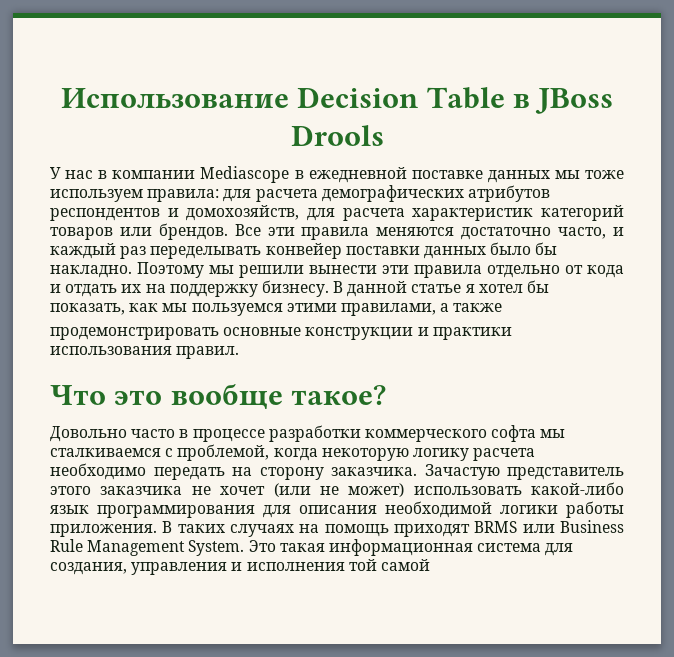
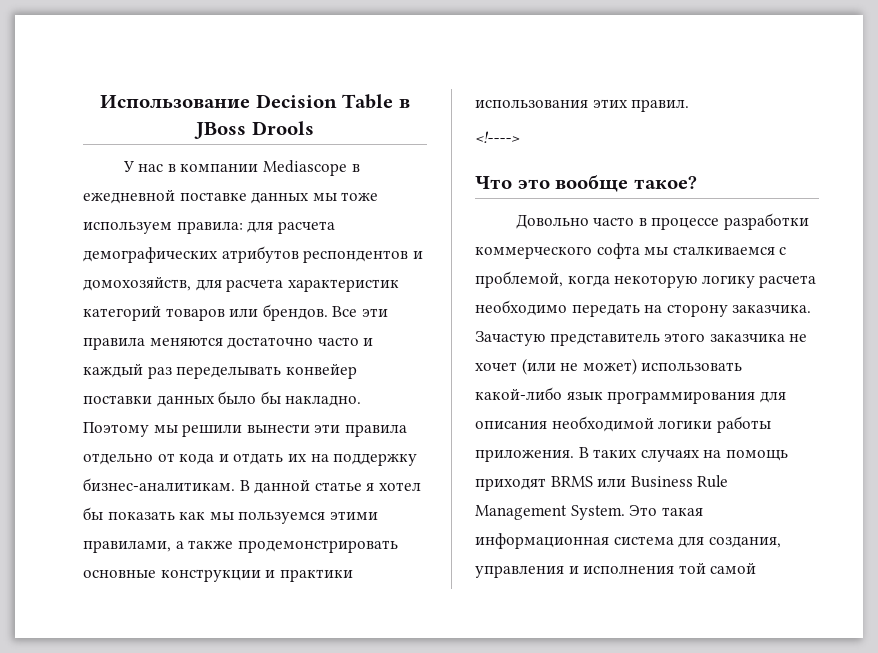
- Все эти правила меняются достаточно часто, и каждый раз переделывать конвейер поставки данных было бы накладно.
+ Все эти правила меняются достаточно часто и каждый раз переделывать конвейер поставки данных было бы накладно.
- Поэтому мы решили вынести эти правила отдельно от кода и отдать их на поддержку бизнесу.
+ Поэтому мы решили вынести эти правила отдельно от кода и отдать их на поддержку бизнес-аналитикам.
- В данной статье я хотел бы показать, как мы пользуемся этими правилами, а также
- продемонстрировать основные конструкции и практики использования правил.
+ В данной статье я хотел бы показать как мы пользуемся этими правилами, а также продемонстрировать основные конструкции и практики использования этих правил.
+ <!---->

